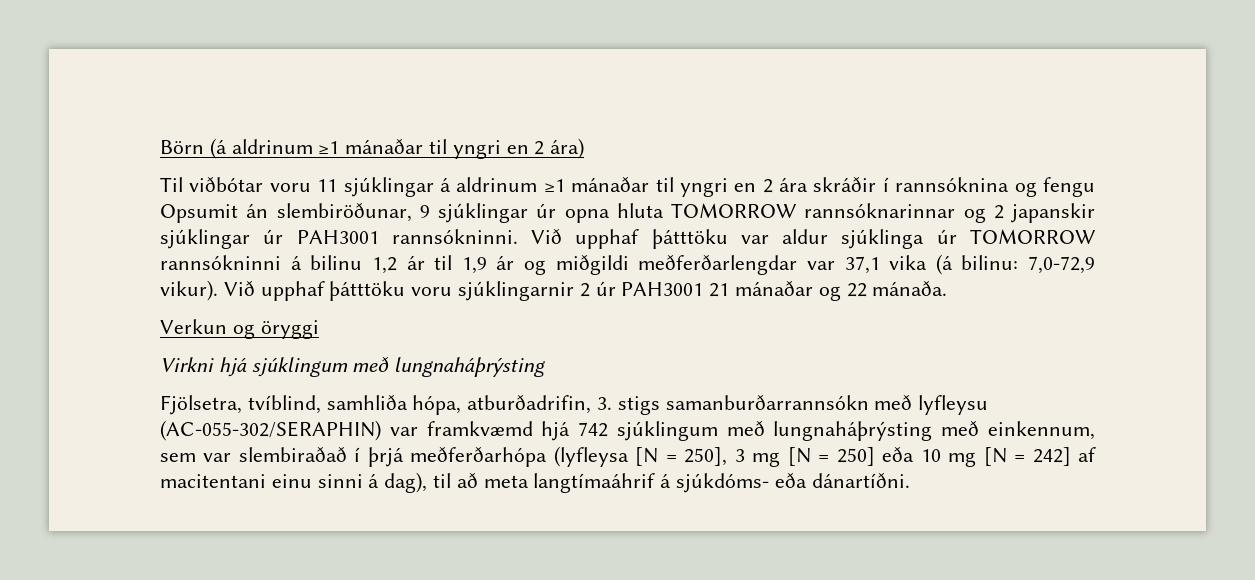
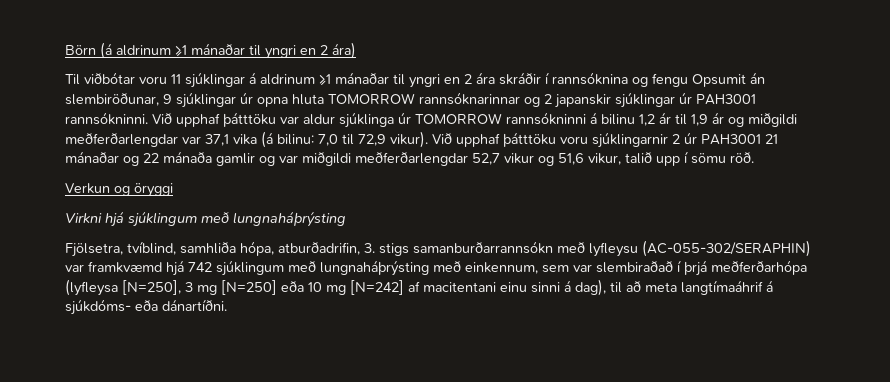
- Við upphaf þátttöku var aldur sjúklinga úr TOMORROW rannsókninni á bilinu 1,2 ár til 1,9 ár og miðgildi meðferðarlengdar var 37,1 vika (á bilinu: 7,0-72,9 vikur).
+ Við upphaf þátttöku var aldur sjúklinga úr TOMORROW rannsókninni á bilinu 1,2 ár til 1,9 ár og miðgildi meðferðarlengdar var 37,1 vika (á bilinu: 7,0 til 72,9 vikur).
- Við upphaf þátttöku voru sjúklingarnir 2 úr PAH3001 21 mánaðar og 22 mánaða.
+ Við upphaf þátttöku voru sjúklingarnir 2 úr PAH3001 21 mánaðar og 22 mánaða gamlir og var miðgildi meðferðarlengdar 52,7 vikur og 51,6 vikur, talið upp í sömu röð.
- Fjölsetra, tvíblind, samhliða hópa, atburðadrifin, 3. stigs samanburðarrannsókn með lyfleysu (AC-055-302/SERAPHIN) var framkvæmd hjá 742 sjúklingum með lungnaháþrýsting með einkennum, sem var slembiraðað í þrjá meðferðarhópa (lyfleysa [N = 250], 3 mg [N = 250] eða 10 mg [N = 242] af macitentani einu sinni á dag), til að meta langtímaáhrif á sjúkdóms- eða dánartíðni.
+ Fjölsetra, tvíblind, samhliða hópa, atburðadrifin, 3. stigs samanburðarrannsókn með lyfleysu (AC-055-302/SERAPHIN) var framkvæmd hjá 742 sjúklingum með lungnaháþrýsting með einkennum, sem var slembiraðað í þrjá meðferðarhópa (lyfleysa [N=250], 3 mg [N=250] eða 10 mg [N=242] af macitentani einu sinni á dag), til að meta langtímaáhrif á sjúkdóms- eða dánartíðni.

